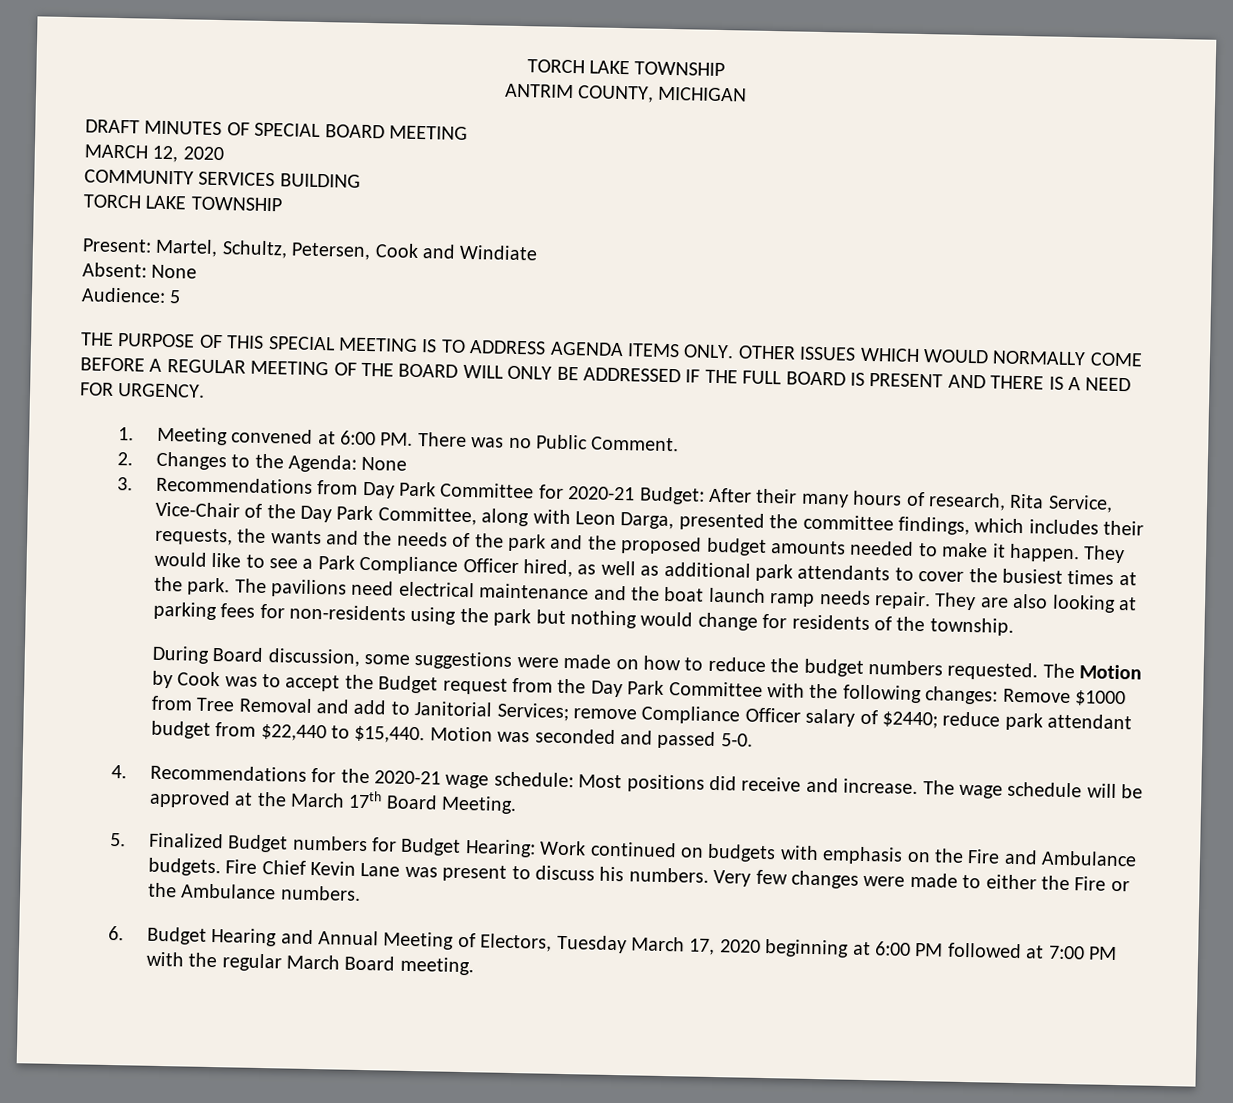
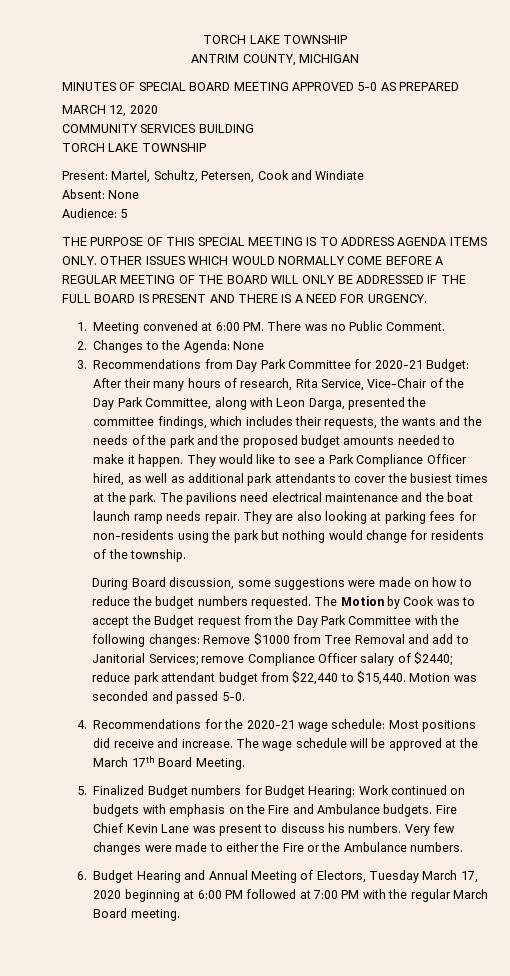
- DRAFT MINUTES OF SPECIAL BOARD MEETING
+ MINUTES OF SPECIAL BOARD MEETING APPROVED 5-0 AS PREPARED

